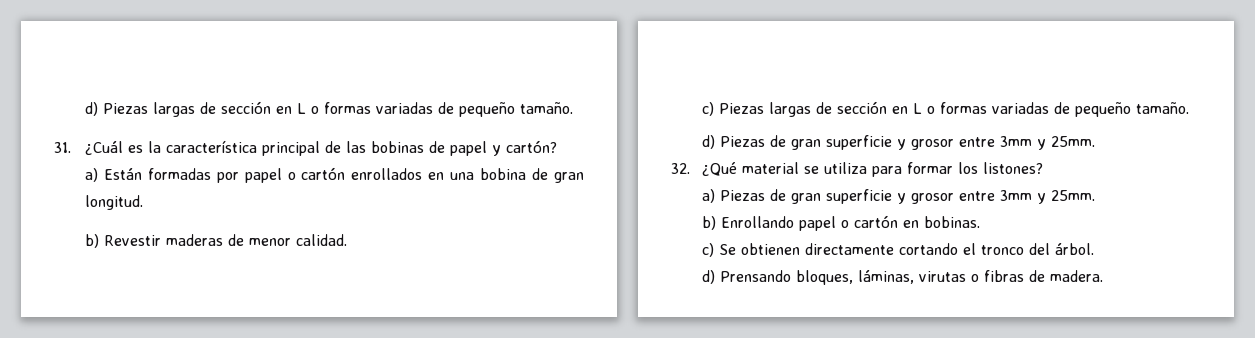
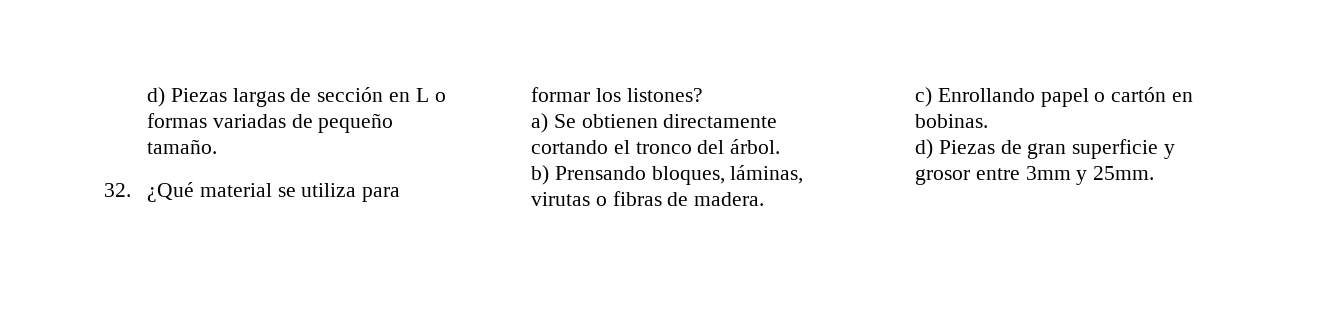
- 31. ¿Cuál es la característica principal de las bobinas de papel y cartón?
- a) Están formadas por papel o cartón enrollados en una bobina de gran longitud.
- b) Revestir maderas de menor calidad.
- c) Piezas largas de sección en L o formas variadas de pequeño tamaño.
+ 32. ¿Qué material se utiliza para formar los listones?
+ a) Se obtienen directamente cortando el tronco del árbol.
+ b) Prensando bloques, láminas, virutas o fibras de madera.
+ c) Enrollando papel o cartón en bobinas.
- 32. ¿Qué material se utiliza para formar los listones?
- a) Piezas de gran superficie y grosor entre 3mm y 25mm.
- b) Enrollando papel o cartón en bobinas.
- c) Se obtienen directamente cortando el tronco del árbol.
- d) Prensando bloques, láminas, virutas o fibras de madera.

